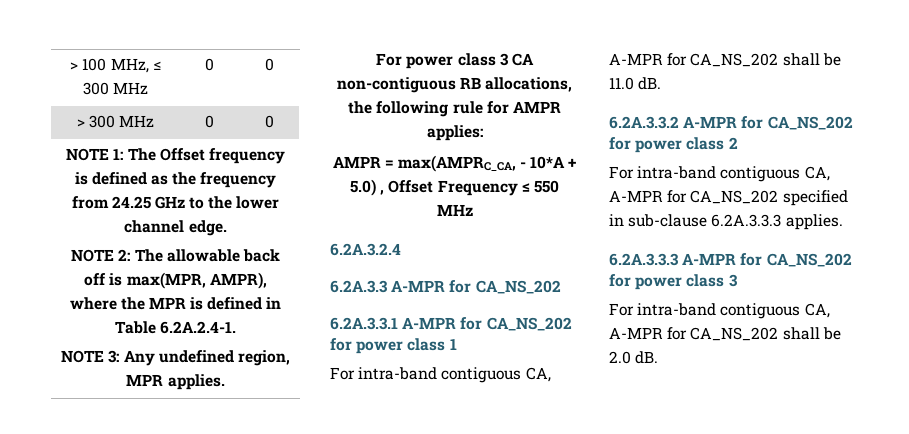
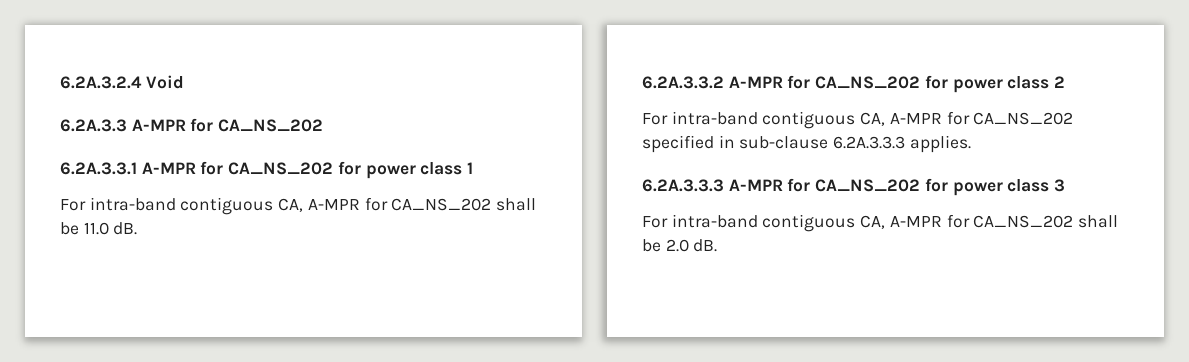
- > 100 MHz, ≤ 300 MHz | 0 | 0
- > 300 MHz | 0 | 0
- NOTE 1: The Offset frequency is defined as the frequency from 24.25 GHz to the lower channel edge.
- NOTE 2: The allowable back off is max(MPR, AMPR), where the MPR is defined in Table 6.2A.2.4-1.
- NOTE 3: Any undefined region, MPR applies.
- For power class 3 CA non-contiguous RB allocations, the following rule for AMPR applies:
- AMPR = max(AMPRC_CA, - 10*A + 5.0) , Offset Frequency ≤ 550 MHz
- 6.2A.3.2.4
+ 6.2A.3.2.4 Void

